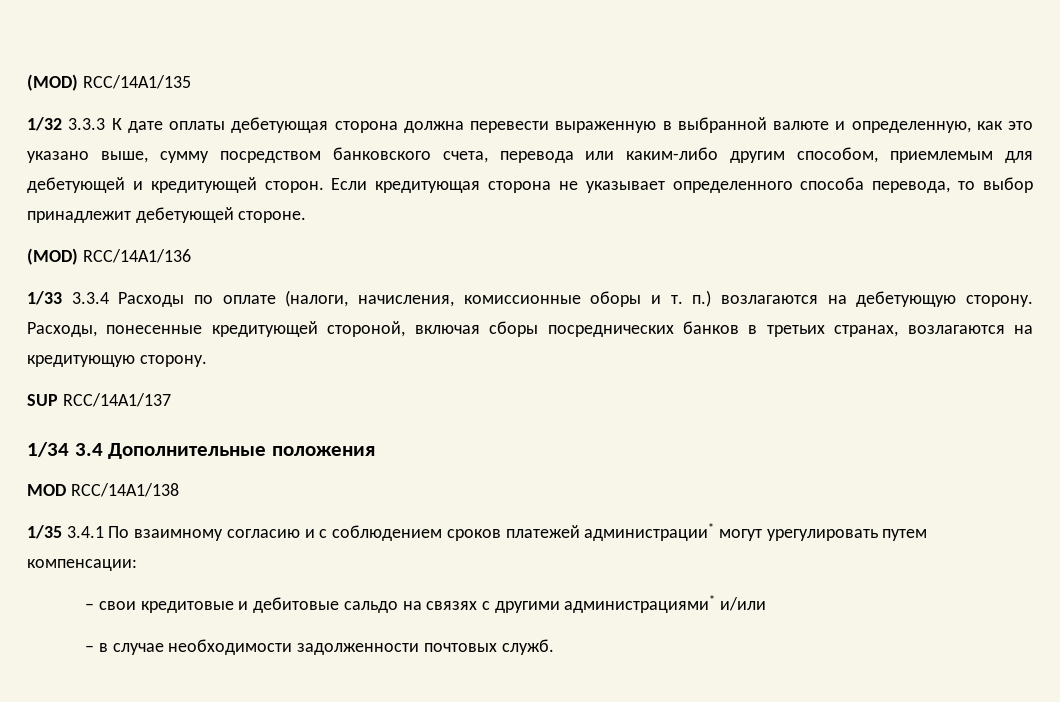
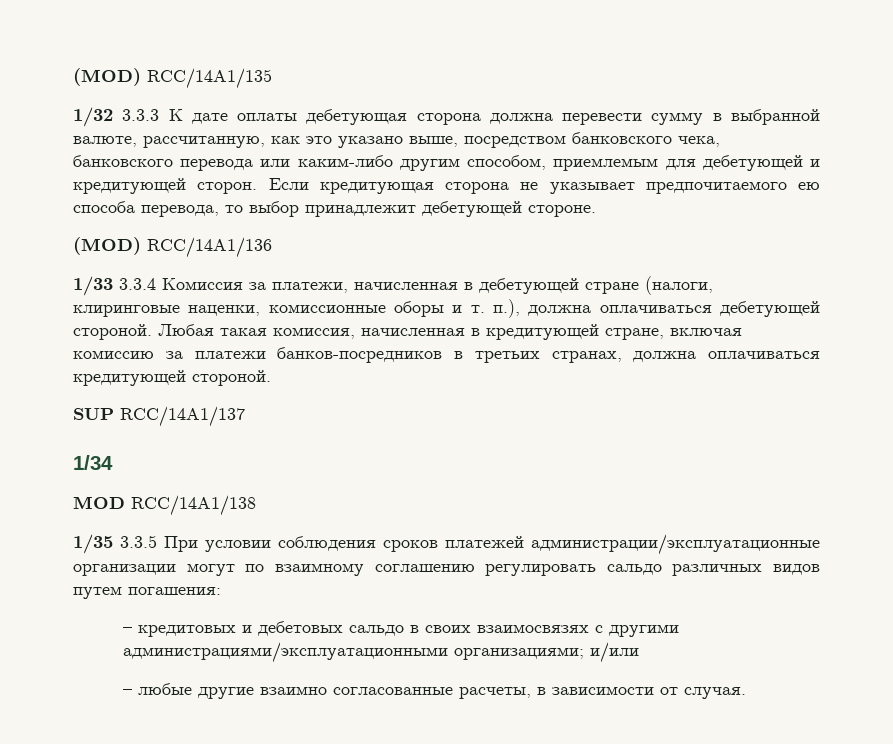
- 1/32 3.3.3 К дате оплаты дебетующая сторона должна перевести выраженную в выбранной валюте и определенную, как это указано выше, сумму посредством банковского счета, перевода или каким-либо другим способом, приемлемым для дебетующей и кредитующей сторон.
+ 1/32 3.3.3 К дате оплаты дебетующая сторона должна перевести сумму в выбранной валюте, рассчитанную, как это указано выше, посредством банковского чека, банковского перевода или каким-либо другим способом, приемлемым для дебетующей и кредитующей сторон.
- Если кредитующая сторона не указывает определенного способа перевода, то выбор принадлежит дебетующей стороне.
+ Если кредитующая сторона не указывает предпочитаемого ею способа перевода, то выбор принадлежит дебетующей стороне.
- 1/33 3.3.4 Расходы по оплате (налоги, начисления, комиссионные оборы и т. п.) возлагаются на дебетующую сторону. Расходы, понесенные кредитующей стороной, включая сборы посреднических банков в третьих странах, возлагаются на кредитующую сторону.
+ 1/33 3.3.4 Комиссия за платежи, начисленная в дебетующей стране (налоги, клиринговые наценки, комиссионные оборы и т. п.), должна оплачиваться дебетующей стороной. Любая такая комиссия, начисленная в кредитующей стране, включая комиссию за платежи банков-посредников в третьих странах, должна оплачиваться кредитующей стороной.
- 1/34 3.4 Дополнительные положения
+ 1/34
- 1/35 3.4.1 По взаимному согласию и с соблюдением сроков платежей администрации* могут урегулировать путем компенсации:
- – свои кредитовые и дебитовые сальдо на связях с другими администрациями* и/или
- – в случае необходимости задолженности почтовых служб.
+ 1/35 3.3.5 При условии соблюдения сроков платежей администрации/эксплуатационные организации могут по взаимному соглашению регулировать сальдо различных видов путем погашения:
+ – кредитовых и дебетовых сальдо в своих взаимосвязях с другими администрациями/эксплуатационными организациями; и/или
+ – любые другие взаимно согласованные расчеты, в зависимости от случая.

